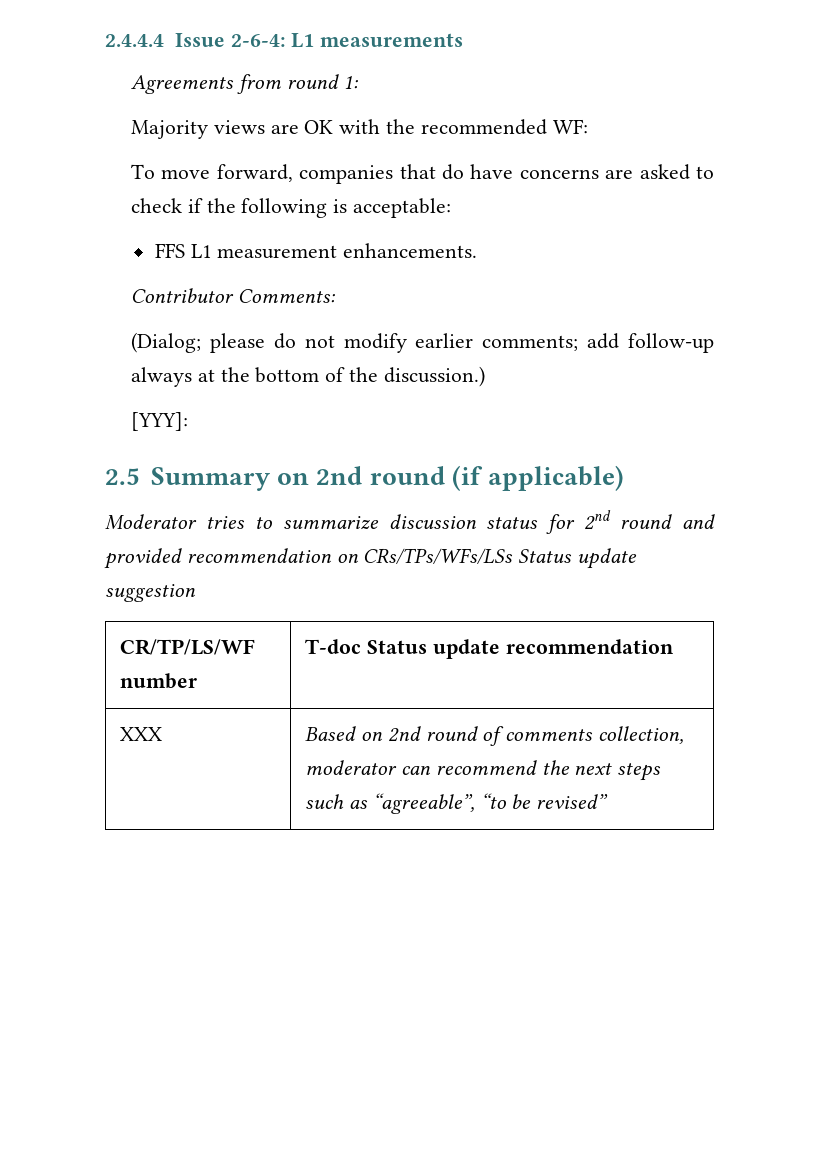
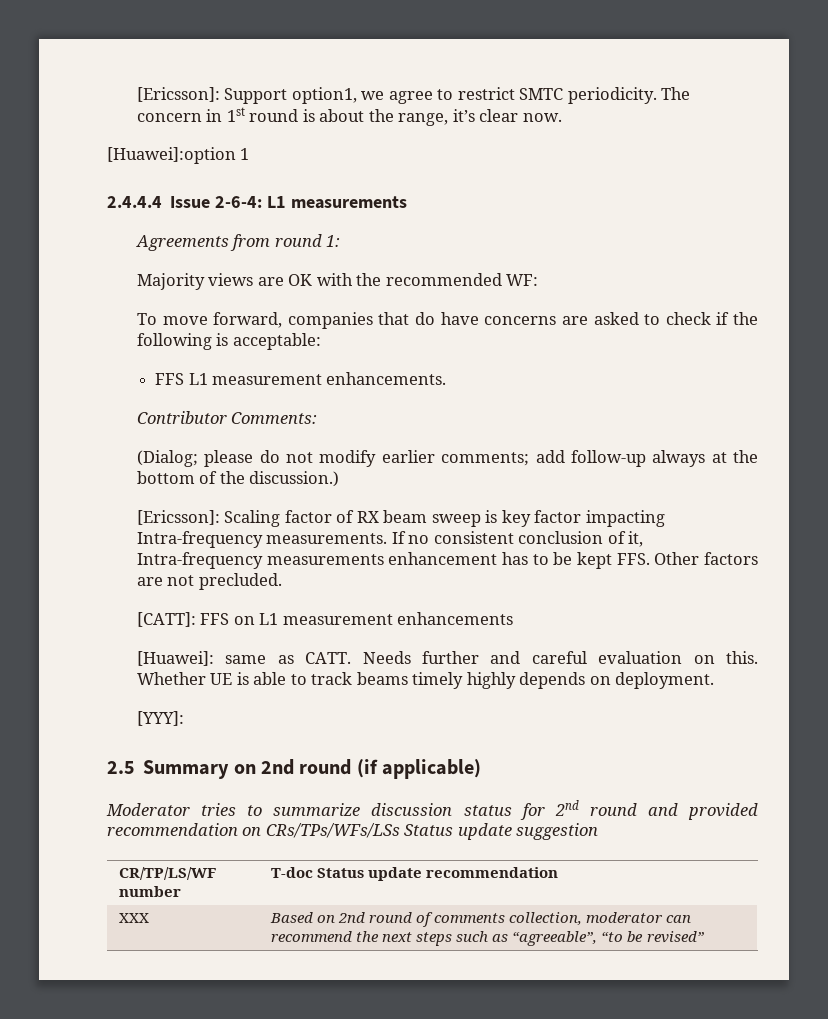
+ [Ericsson]: Support option1, we agree to restrict SMTC periodicity. The concern in 1st round is about the range, it’s clear now.
+ [Huawei]:option 1
+ [Ericsson]: Scaling factor of RX beam sweep is key factor impacting Intra-frequency measurements. If no consistent conclusion of it, Intra-frequency measurements enhancement has to be kept FFS. Other factors are not precluded.
+ [CATT]: FFS on L1 measurement enhancements
+ [Huawei]: same as CATT. Needs further and careful evaluation on this. Whether UE is able to track beams timely highly depends on deployment.

